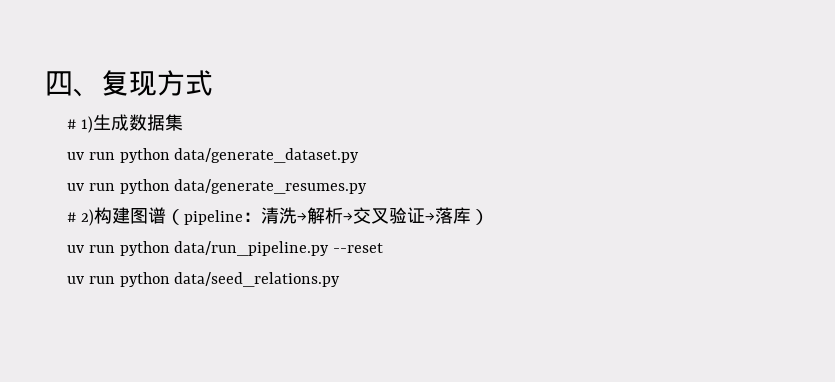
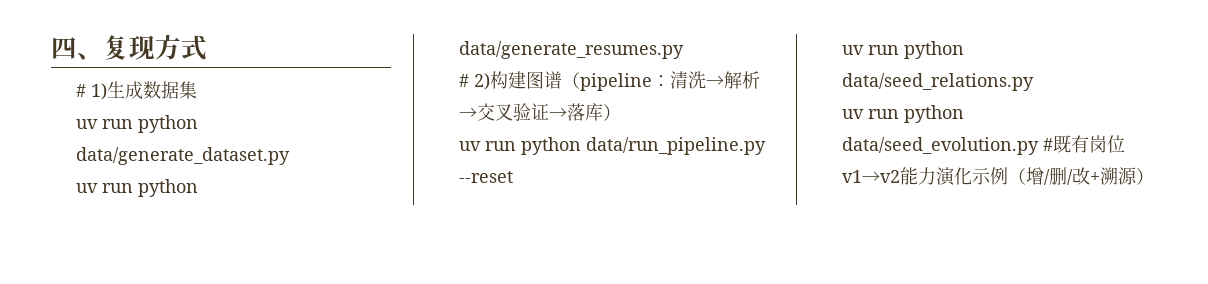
+ uv run python data/seed_evolution.py #既有岗位v1→v2能力演化示例（增/删/改+溯源）

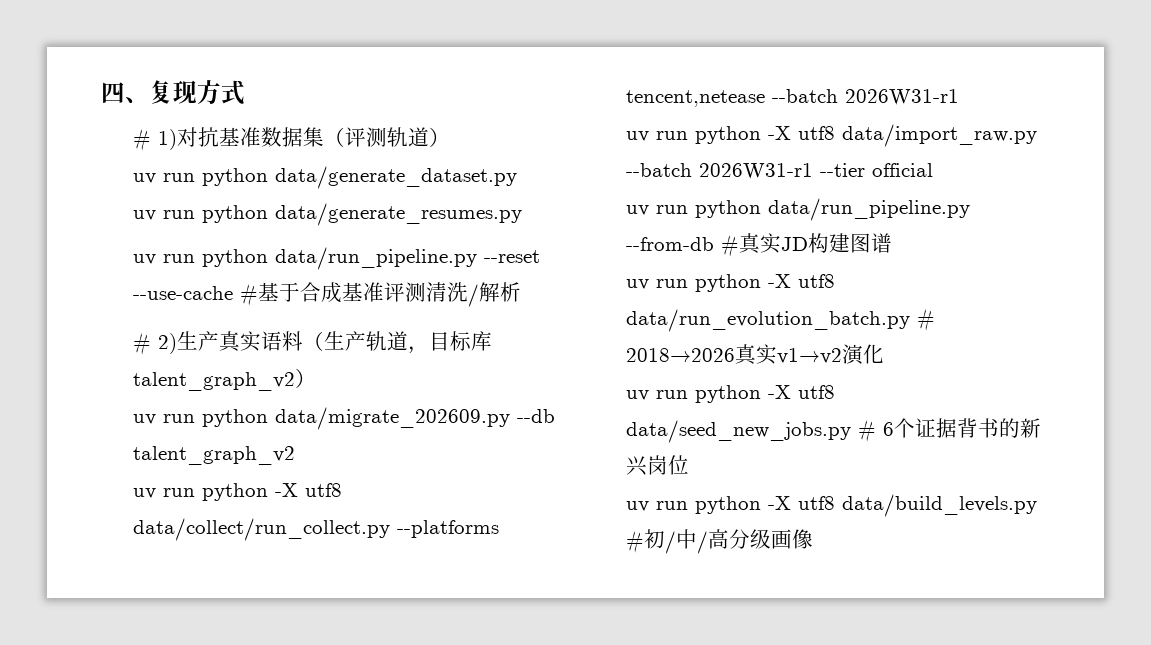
- # 1)生成数据集
+ # 1)对抗基准数据集（评测轨道）
- # 2)构建图谱（pipeline：清洗→解析→交叉验证→落库）
- uv run python data/run_pipeline.py --reset
- uv run python data/seed_relations.py
- uv run python data/seed_evolution.py #既有岗位v1→v2能力演化示例（增/删/改+溯源）
+ uv run python data/run_pipeline.py --reset --use-cache #基于合成基准评测清洗/解析
+ # 2)生产真实语料（生产轨道，目标库talent_graph_v2）
+ uv run python data/migrate_202609.py --db talent_graph_v2
+ uv run python -X utf8 data/collect/run_collect.py --platforms tencent,netease --batch 2026W31-r1
+ uv run python -X utf8 data/import_raw.py --batch 2026W31-r1 --tier official
+ uv run python data/run_pipeline.py --from-db #真实JD构建图谱
+ uv run python -X utf8 data/run_evolution_batch.py # 2018→2026真实v1→v2演化
+ uv run python -X utf8 data/seed_new_jobs.py # 6个证据背书的新兴岗位
+ uv run python -X utf8 data/build_levels.py #初/中/高分级画像

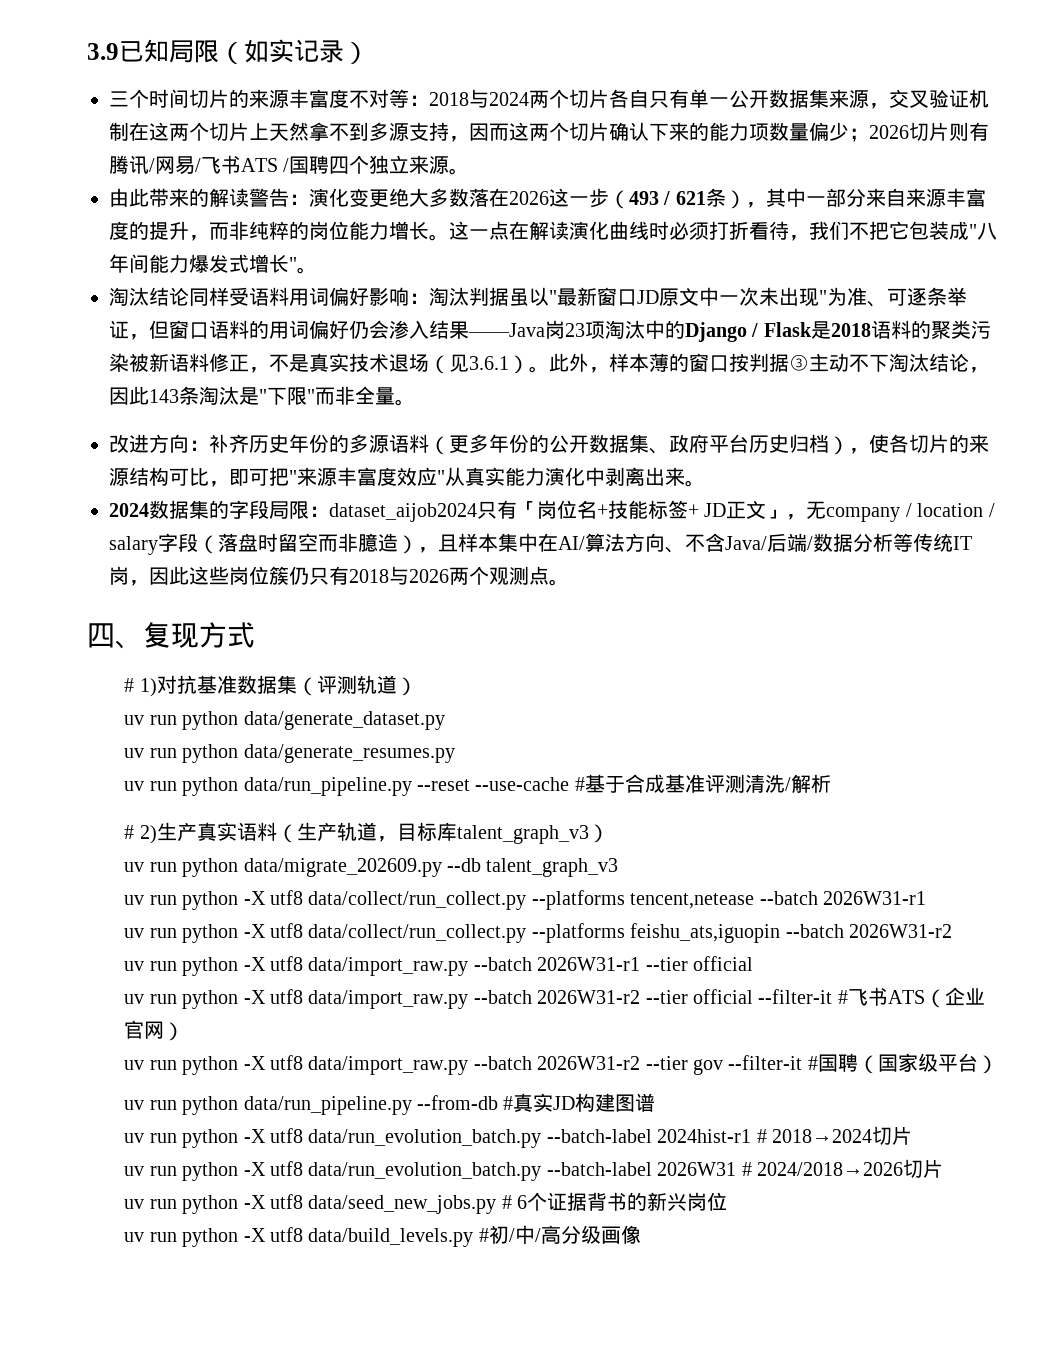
+ 3.9已知局限（如实记录）
+ 三个时间切片的来源丰富度不对等：2018与2024两个切片各自只有单一公开数据集来源，交叉验证机制在这两个切片上天然拿不到多源支持，因而这两个切片确认下来的能力项数量偏少；2026切片则有腾讯/网易/飞书ATS /国聘四个独立来源。
+ 由此带来的解读警告：演化变更绝大多数落在2026这一步（493 / 621条），其中一部分来自来源丰富度的提升，而非纯粹的岗位能力增长。这一点在解读演化曲线时必须打折看待，我们不把它包装成"八年间能力爆发式增长"。
+ 淘汰结论同样受语料用词偏好影响：淘汰判据虽以"最新窗口JD原文中一次未出现"为准、可逐条举证，但窗口语料的用词偏好仍会渗入结果——Java岗23项淘汰中的Django / Flask是2018语料的聚类污染被新语料修正，不是真实技术退场（见3.6.1）。此外，样本薄的窗口按判据③主动不下淘汰结论，因此143条淘汰是"下限"而非全量。
+ 改进方向：补齐历史年份的多源语料（更多年份的公开数据集、政府平台历史归档），使各切片的来源结构可比，即可把"来源丰富度效应"从真实能力演化中剥离出来。
+ 2024数据集的字段局限：dataset_aijob2024只有「岗位名+技能标签+ JD正文」，无company / location / salary字段（落盘时留空而非臆造），且样本集中在AI/算法方向、不含Java/后端/数据分析等传统IT岗，因此这些岗位簇仍只有2018与2026两个观测点。
- # 2)生产真实语料（生产轨道，目标库talent_graph_v2）
+ # 2)生产真实语料（生产轨道，目标库talent_graph_v3）
- uv run python data/migrate_202609.py --db talent_graph_v2
+ uv run python data/migrate_202609.py --db talent_graph_v3
+ uv run python -X utf8 data/collect/run_collect.py --platforms feishu_ats,iguopin --batch 2026W31-r2
+ uv run python -X utf8 data/import_raw.py --batch 2026W31-r2 --tier official --filter-it #飞书ATS（企业官网）
+ uv run python -X utf8 data/import_raw.py --batch 2026W31-r2 --tier gov --filter-it #国聘（国家级平台）
- uv run python -X utf8 data/run_evolution_batch.py # 2018→2026真实v1→v2演化
+ uv run python -X utf8 data/run_evolution_batch.py --batch-label 2024hist-r1 # 2018→2024切片
+ uv run python -X utf8 data/run_evolution_batch.py --batch-label 2026W31 # 2024/2018→2026切片

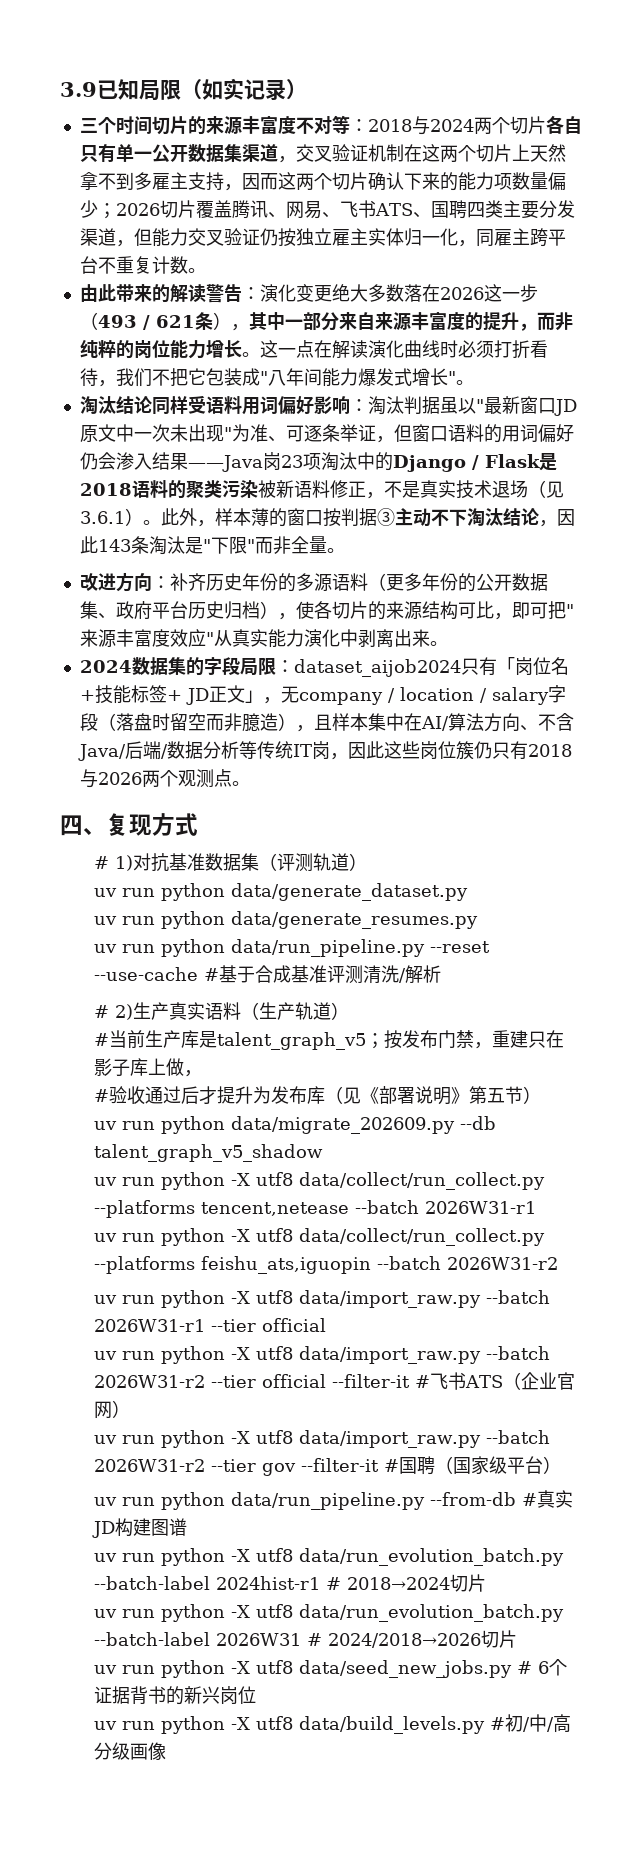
- 三个时间切片的来源丰富度不对等：2018与2024两个切片各自只有单一公开数据集来源，交叉验证机制在这两个切片上天然拿不到多源支持，因而这两个切片确认下来的能力项数量偏少；2026切片则有腾讯/网易/飞书ATS /国聘四个独立来源。
+ 三个时间切片的来源丰富度不对等：2018与2024两个切片各自只有单一公开数据集渠道，交叉验证机制在这两个切片上天然拿不到多雇主支持，因而这两个切片确认下来的能力项数量偏少；2026切片覆盖腾讯、网易、飞书ATS、国聘四类主要分发渠道，但能力交叉验证仍按独立雇主实体归一化，同雇主跨平台不重复计数。
- # 2)生产真实语料（生产轨道，目标库talent_graph_v3）
+ # 2)生产真实语料（生产轨道）
+ #当前生产库是talent_graph_v5；按发布门禁，重建只在影子库上做，
+ #验收通过后才提升为发布库（见《部署说明》第五节）
- uv run python data/migrate_202609.py --db talent_graph_v3
+ uv run python data/migrate_202609.py --db talent_graph_v5_shadow

